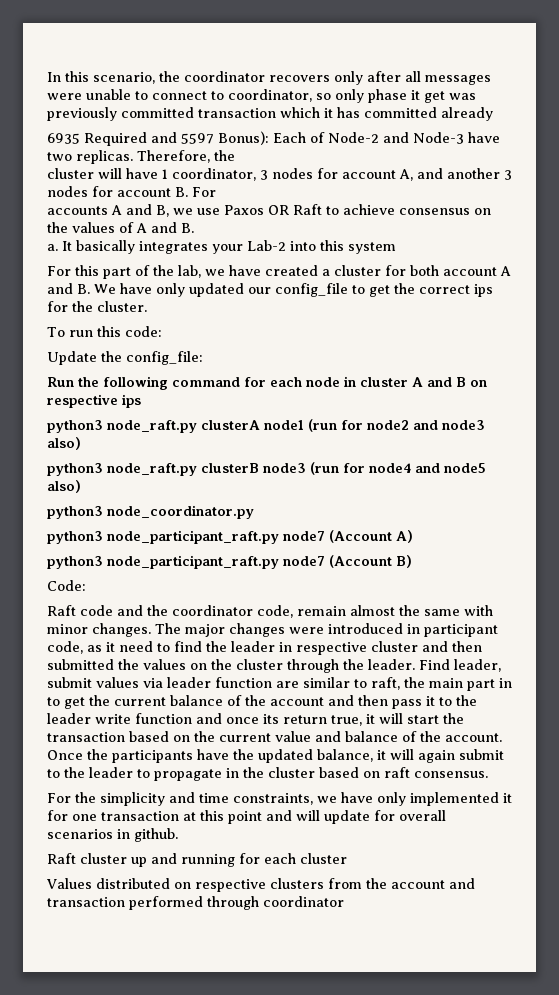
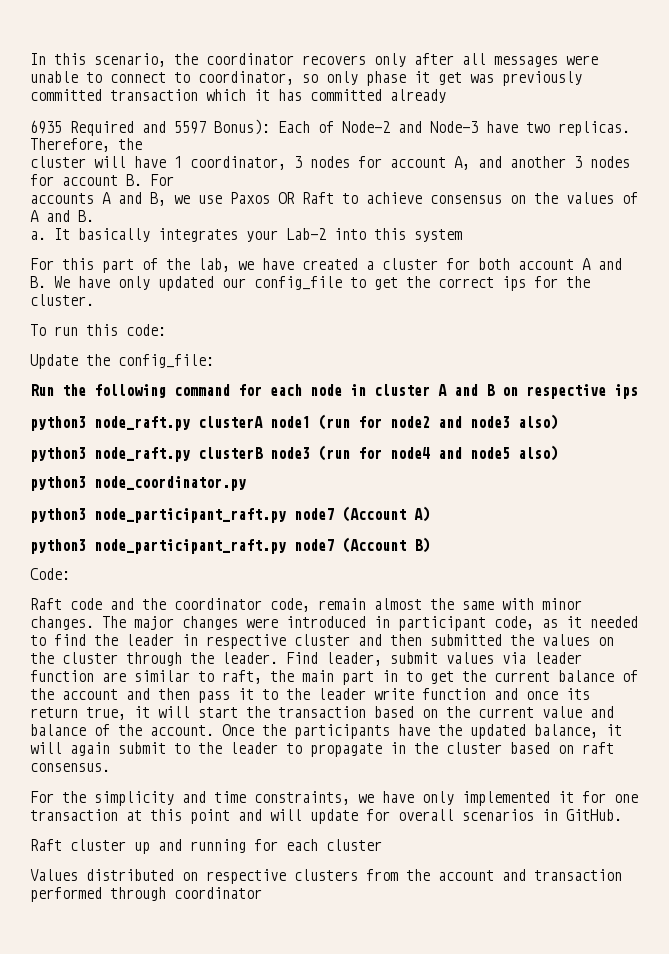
- The major changes were introduced in participant code, as it need to find the leader in respective cluster and then submitted the values on the cluster through the leader.
+ The major changes were introduced in participant code, as it needed to find the leader in respective cluster and then submitted the values on the cluster through the leader.
- For the simplicity and time constraints, we have only implemented it for one transaction at this point and will update for overall scenarios in github.
+ For the simplicity and time constraints, we have only implemented it for one transaction at this point and will update for overall scenarios in GitHub.

